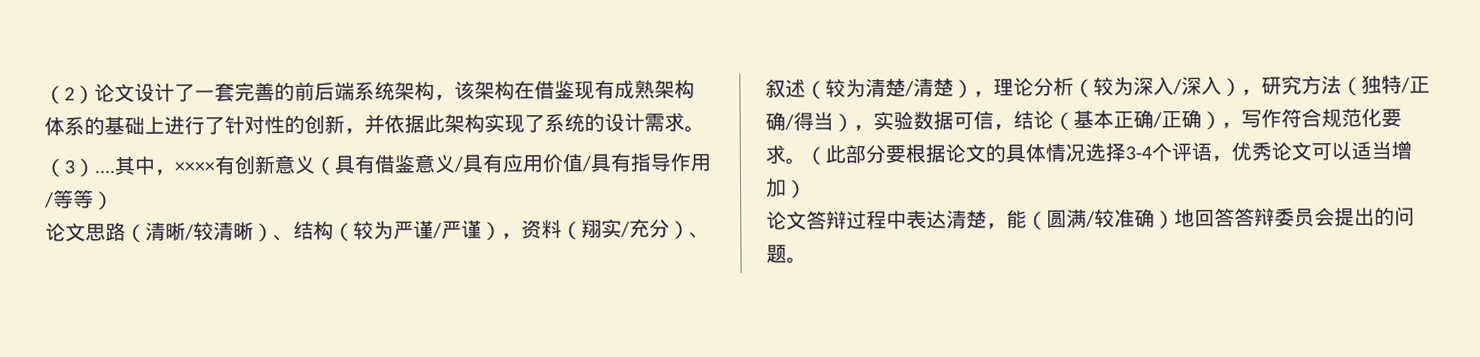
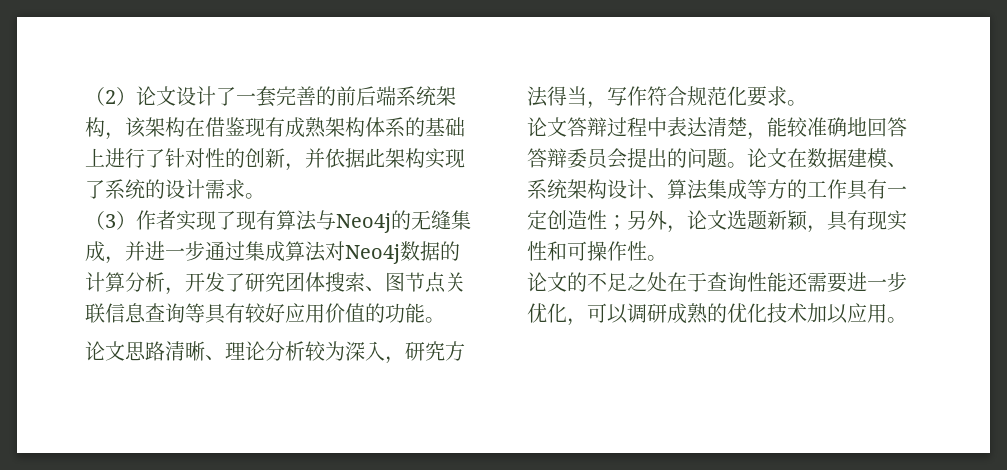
- （3）....其中，××××有创新意义（具有借鉴意义/具有应用价值/具有指导作用/等等）
- 论文思路（清晰/较清晰）、结构（较为严谨/严谨），资料（翔实/充分）、叙述（较为清楚/清楚），理论分析（较为深入/深入），研究方法（独特/正确/得当），实验数据可信，结论（基本正确/正确），写作符合规范化要求。（此部分要根据论文的具体情况选择3-4个评语，优秀论文可以适当增加）
+ （3）作者实现了现有算法与Neo4j的无缝集成，并进一步通过集成算法对Neo4j数据的计算分析，开发了研究团体搜索、图节点关联信息查询等具有较好应用价值的功能。
+ 论文思路清晰、理论分析较为深入，研究方法得当，写作符合规范化要求。
- 论文答辩过程中表达清楚，能（圆满/较准确）地回答答辩委员会提出的问题。
+ 论文答辩过程中表达清楚，能较准确地回答答辩委员会提出的问题。
+ 论文在数据建模、系统架构设计、算法集成等方的工作具有一定创造性；另外，论文选题新颖，具有现实性和可操作性。
+ 论文的不足之处在于查询性能还需要进一步优化，可以调研成熟的优化技术加以应用。

